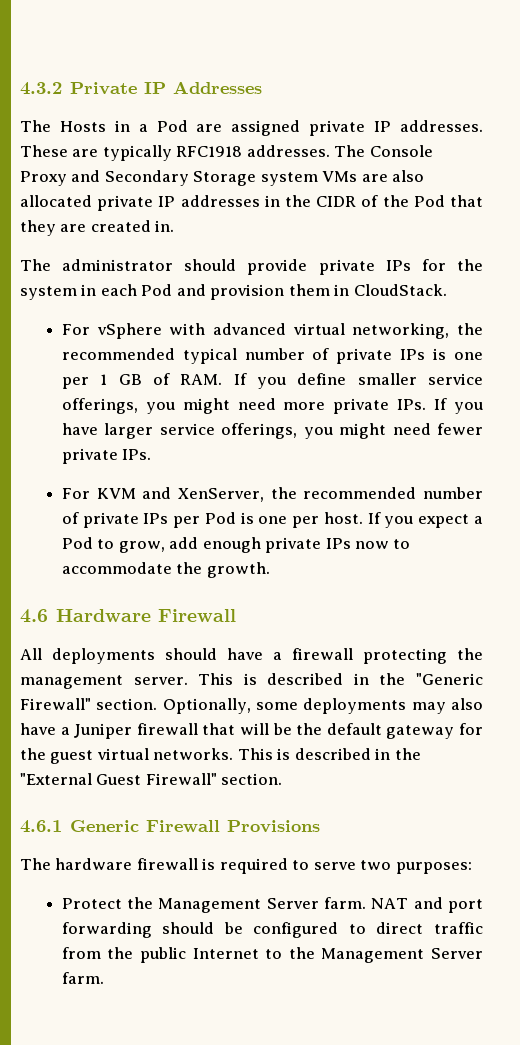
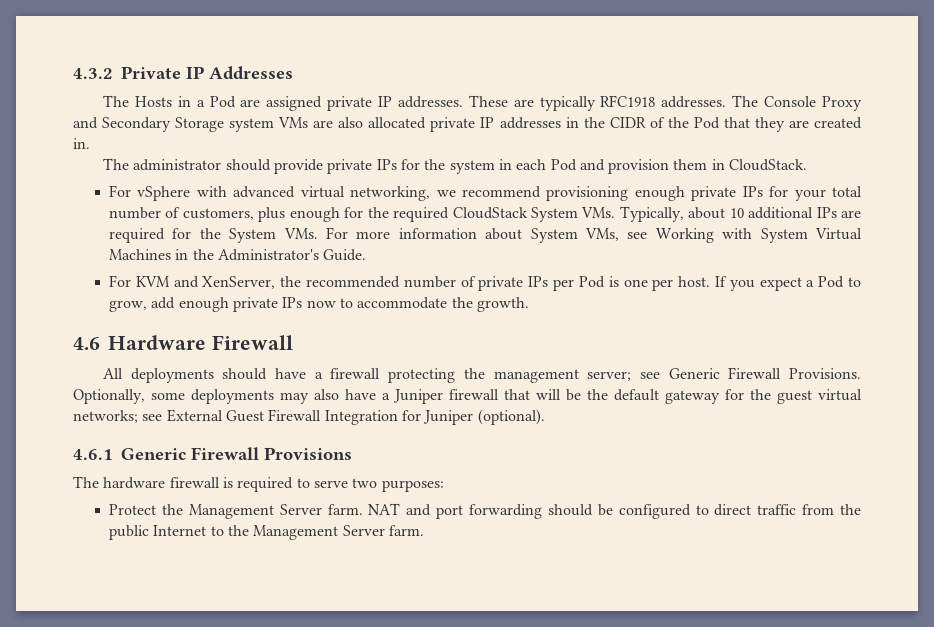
- For vSphere with advanced virtual networking, the recommended typical number of private IPs is one per 1 GB of RAM. If you define smaller service offerings, you might need more private IPs. If you have larger service offerings, you might need fewer private IPs.
+ For vSphere with advanced virtual networking, we recommend provisioning enough private IPs for your total number of customers, plus enough for the required CloudStack System VMs. Typically, about 10 additional IPs are required for the System VMs. For more information about System VMs, see Working with System Virtual Machines in the Administrator's Guide.
- All deployments should have a firewall protecting the management server. This is described in the "Generic Firewall" section.
+ All deployments should have a firewall protecting the management server; see Generic Firewall Provisions.
- Optionally, some deployments may also have a Juniper firewall that will be the default gateway for the guest virtual networks. This is described in the "External Guest Firewall" section.
+ Optionally, some deployments may also have a Juniper firewall that will be the default gateway for the guest virtual networks; see External Guest Firewall Integration for Juniper (optional).

